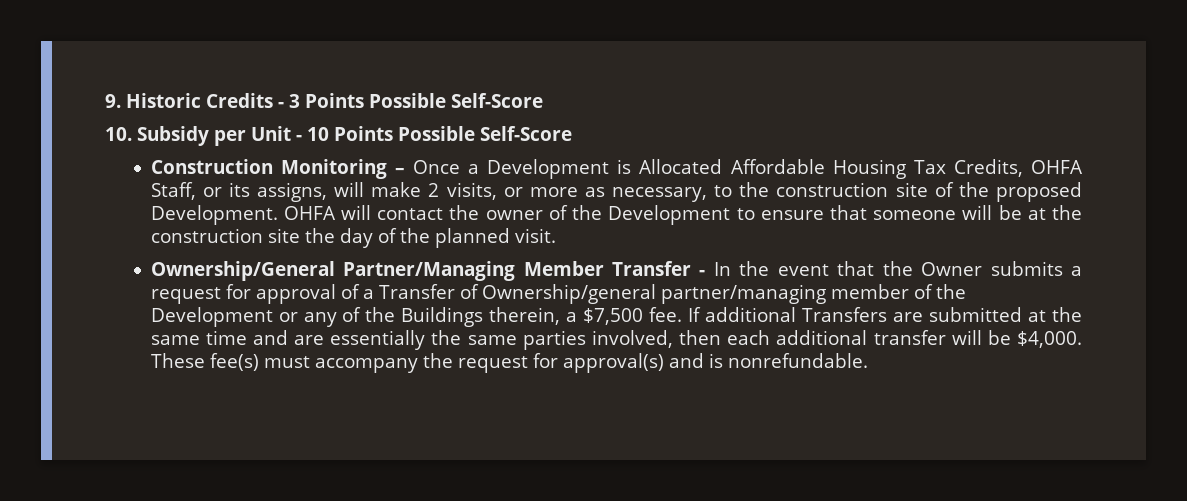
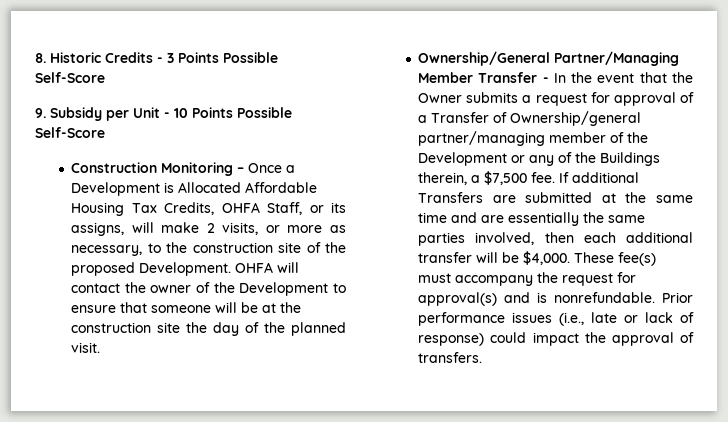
- 9. Historic Credits - 3 Points Possible Self-Score
+ 8. Historic Credits - 3 Points Possible Self-Score
- 10. Subsidy per Unit - 10 Points Possible Self-Score
+ 9. Subsidy per Unit - 10 Points Possible Self-Score
+ Prior performance issues (i.e., late or lack of response) could impact the approval of transfers.

